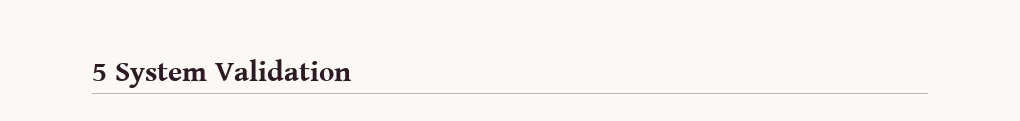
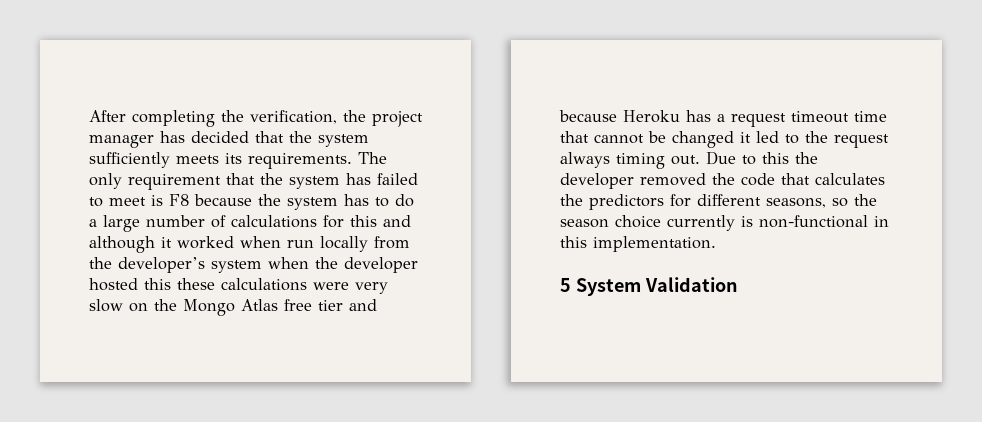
+ After completing the verification, the project manager has decided that the system sufficiently meets its requirements. The only requirement that the system has failed to meet is F8 because the system has to do a large number of calculations for this and although it worked when run locally from the developer’s system when the developer hosted this these calculations were very slow on the Mongo Atlas free tier and because Heroku has a request timeout time that cannot be changed it led to the request always timing out. Due to this the developer removed the code that calculates the predictors for different seasons, so the season choice currently is non-functional in this implementation.

